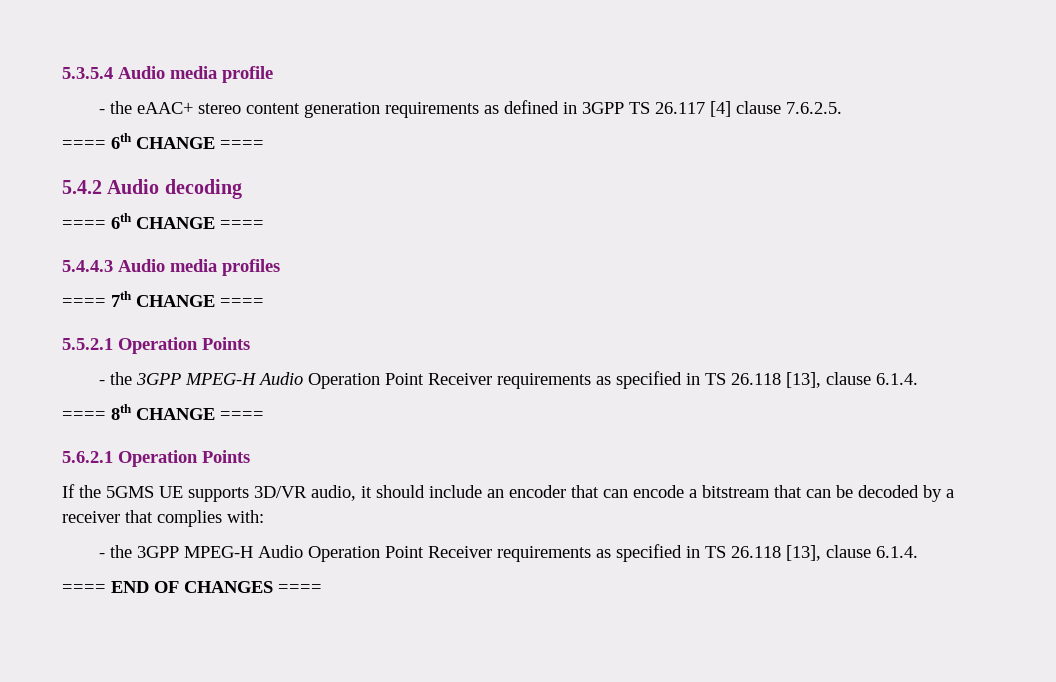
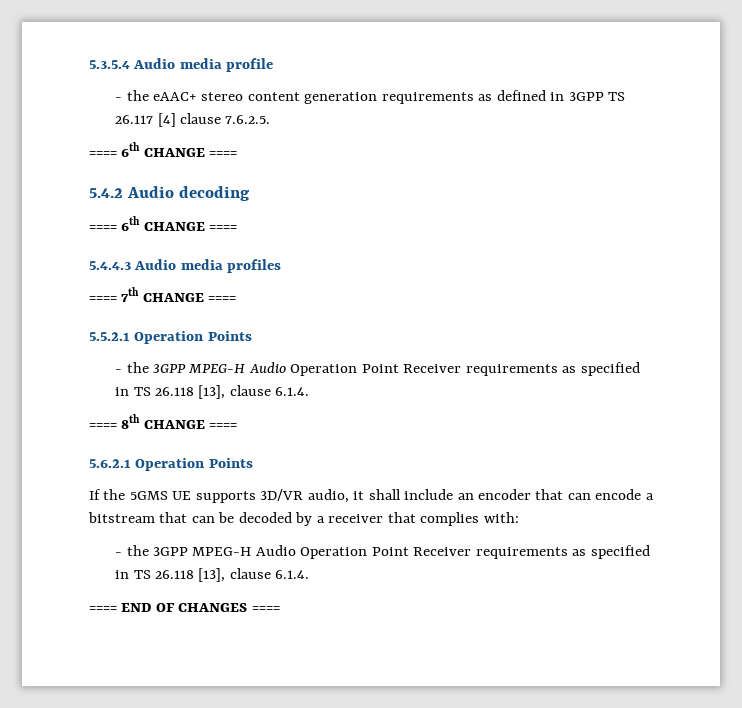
- If the 5GMS UE supports 3D/VR audio, it should include an encoder that can encode a bitstream that can be decoded by a receiver that complies with:
+ If the 5GMS UE supports 3D/VR audio, it shall include an encoder that can encode a bitstream that can be decoded by a receiver that complies with:

